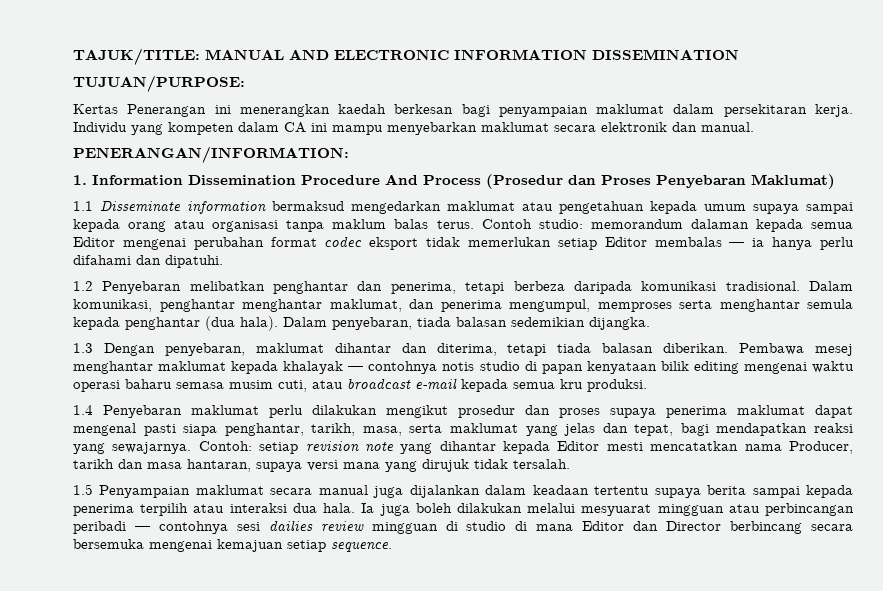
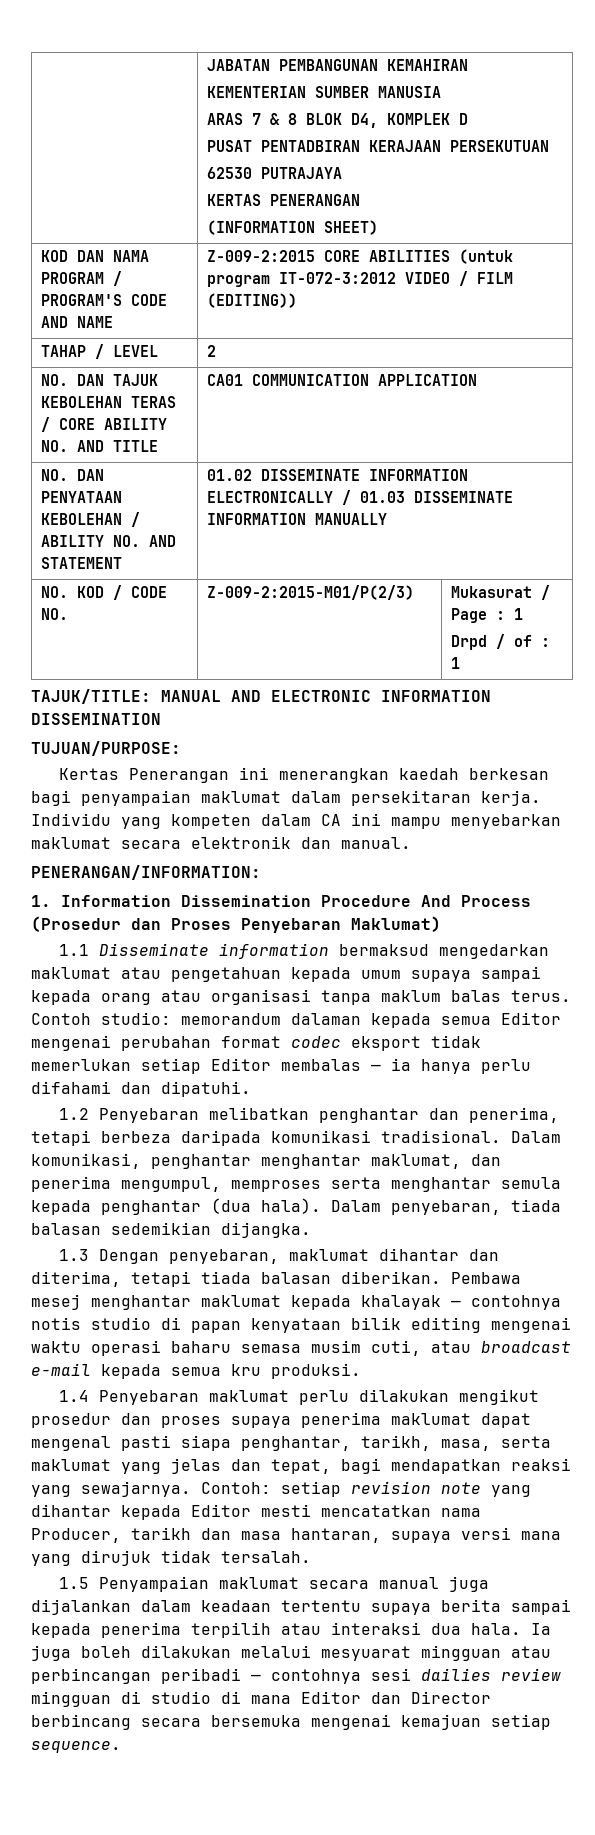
+ | JABATAN PEMBANGUNAN KEMAHIRAN
+ KEMENTERIAN SUMBER MANUSIA
+ ARAS 7 & 8 BLOK D4, KOMPLEK D
+ PUSAT PENTADBIRAN KERAJAAN PERSEKUTUAN
+ 62530 PUTRAJAYA
+ KERTAS PENERANGAN
+ (INFORMATION SHEET)
+ KOD DAN NAMA PROGRAM / PROGRAM'S CODE AND NAME | Z-009-2:2015 CORE ABILITIES (untuk program IT-072-3:2012 VIDEO / FILM (EDITING))
+ TAHAP / LEVEL | 2
+ NO. DAN TAJUK KEBOLEHAN TERAS / CORE ABILITY NO. AND TITLE | CA01 COMMUNICATION APPLICATION
+ NO. DAN PENYATAAN KEBOLEHAN / ABILITY NO. AND STATEMENT | 01.02 DISSEMINATE INFORMATION ELECTRONICALLY / 01.03 DISSEMINATE INFORMATION MANUALLY
+ NO. KOD / CODE NO. | Z-009-2:2015-M01/P(2/3) | Mukasurat / Page : 1
+ Drpd / of : 1

